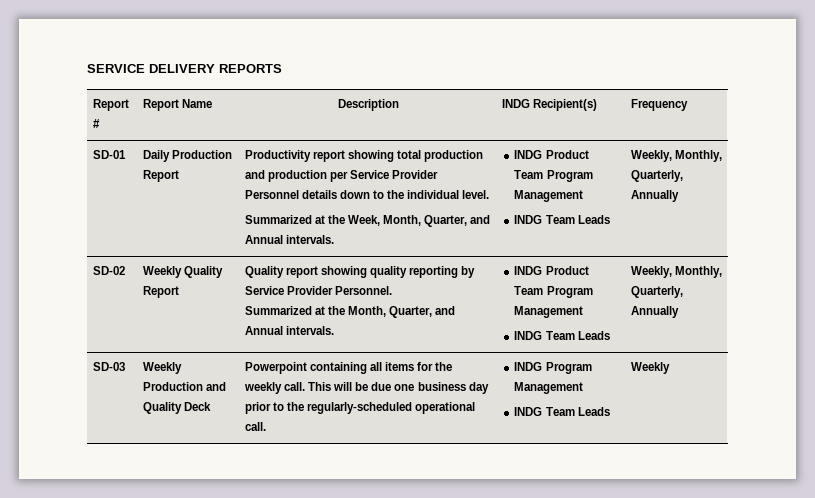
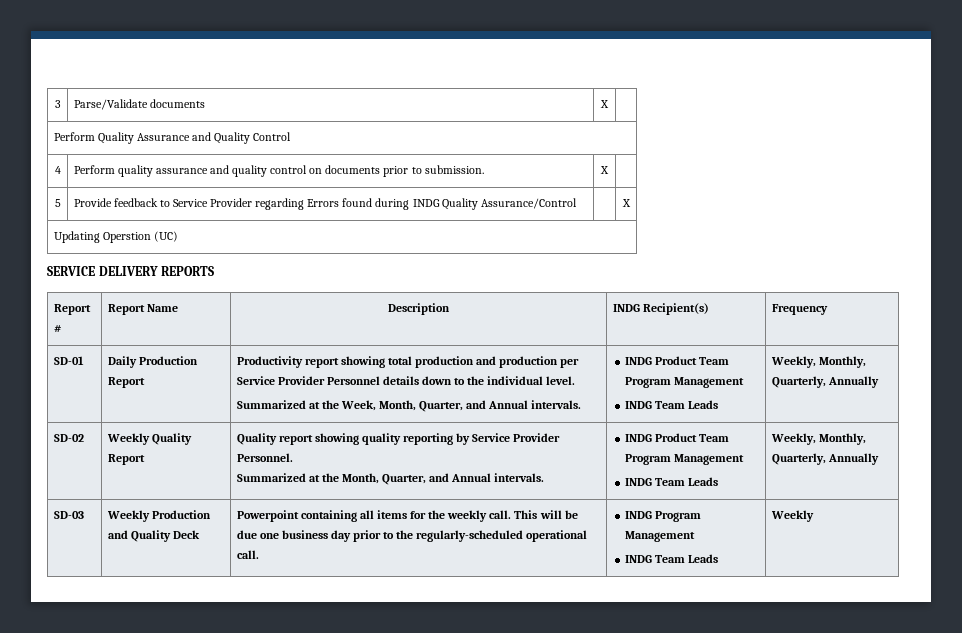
+ 3 | Parse/Validate documents | X |
+ Perform Quality Assurance and Quality Control
+ 4 | Perform quality assurance and quality control on documents prior to submission. | X |
+ 5 | Provide feedback to Service Provider regarding Errors found during INDG Quality Assurance/Control | | X
+ Updating Operstion (UC)

